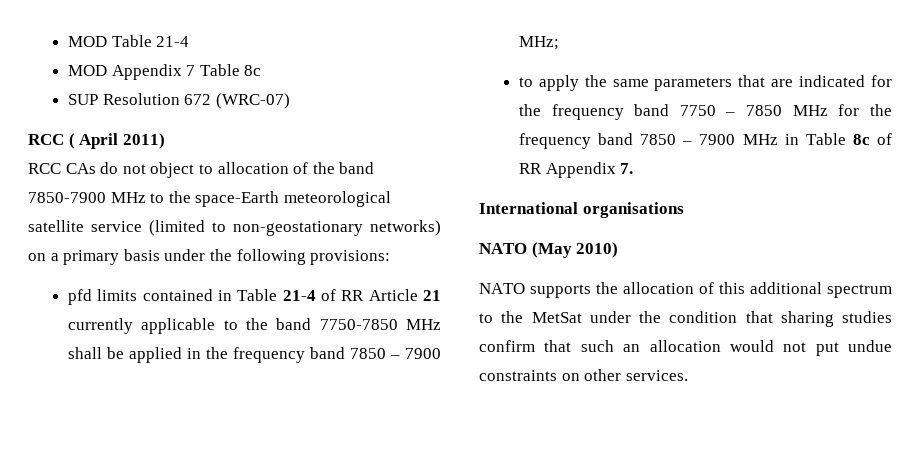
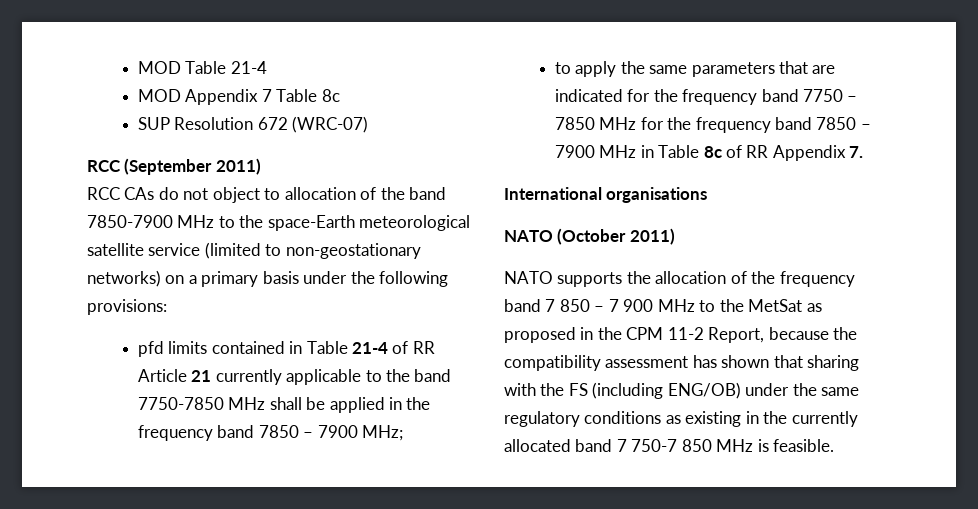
- RCC ( April 2011)
+ RCC (September 2011)
- NATO (May 2010)
+ NATO (October 2011)
- NATO supports the allocation of this additional spectrum to the MetSat under the condition that sharing studies confirm that such an allocation would not put undue constraints on other services.
+ NATO supports the allocation of the frequency band 7 850 – 7 900 MHz to the MetSat as proposed in the CPM 11-2 Report, because the compatibility assessment has shown that sharing with the FS (including ENG/OB) under the same regulatory conditions as existing in the currently allocated band 7 750-7 850 MHz is feasible.

